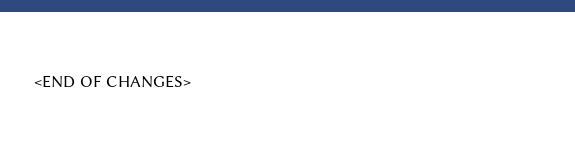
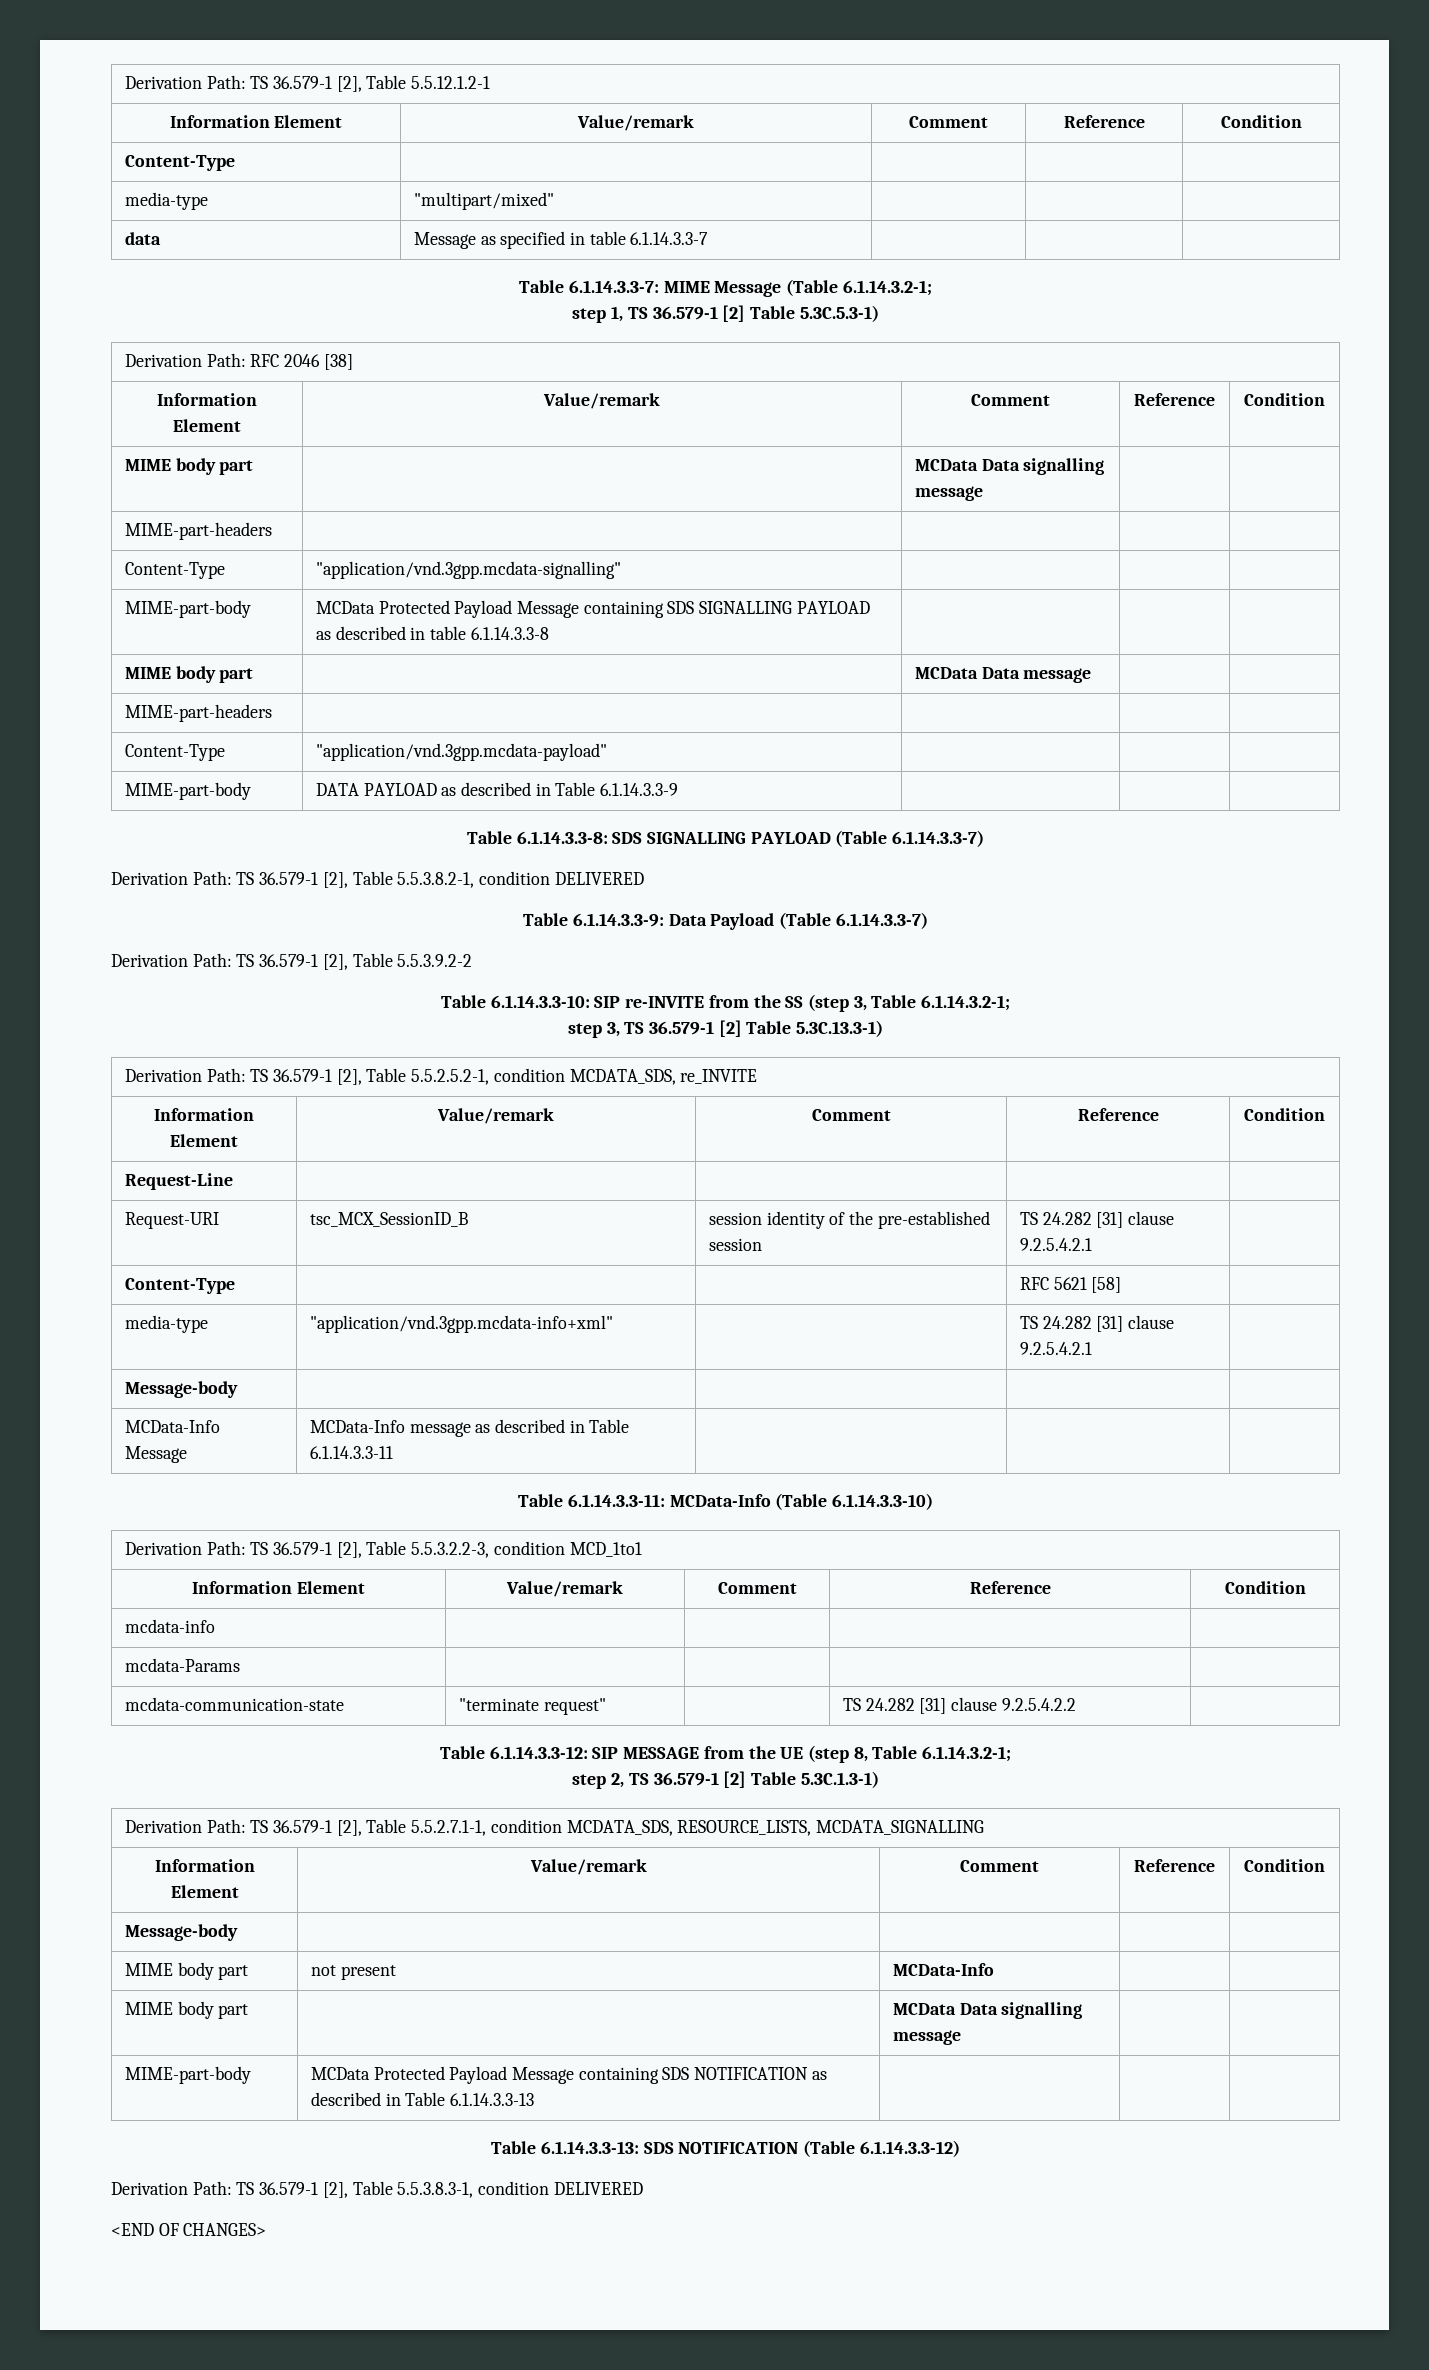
+ Derivation Path: TS 36.579-1 [2], Table 5.5.12.1.2-1
+ Information Element | Value/remark | Comment | Reference | Condition
+ Content-Type | | | |
+ media-type | "multipart/mixed" | | |
+ data | Message as specified in table 6.1.14.3.3-7 | | |
+ Table 6.1.14.3.3-7: MIME Message (Table 6.1.14.3.2-1;
+ step 1, TS 36.579-1 [2] Table 5.3C.5.3-1)
+ Derivation Path: RFC 2046 [38]
+ Information Element | Value/remark | Comment | Reference | Condition
+ MIME body part | | MCData Data signalling message | |
+ MIME-part-headers | | | |
+ Content-Type | "application/vnd.3gpp.mcdata-signalling" | | |
+ MIME-part-body | MCData Protected Payload Message containing SDS SIGNALLING PAYLOAD as described in table 6.1.14.3.3-8 | | |
+ MIME body part | | MCData Data message | |
+ MIME-part-headers | | | |
+ Content-Type | "application/vnd.3gpp.mcdata-payload" | | |
+ MIME-part-body | DATA PAYLOAD as described in Table 6.1.14.3.3-9 | | |
+ Table 6.1.14.3.3-8: SDS SIGNALLING PAYLOAD (Table 6.1.14.3.3-7)
+ Derivation Path: TS 36.579-1 [2], Table 5.5.3.8.2-1, condition DELIVERED
+ Table 6.1.14.3.3-9: Data Payload (Table 6.1.14.3.3-7)
+ Derivation Path: TS 36.579-1 [2], Table 5.5.3.9.2-2
+ Table 6.1.14.3.3-10: SIP re-INVITE from the SS (step 3, Table 6.1.14.3.2-1;
+ step 3, TS 36.579-1 [2] Table 5.3C.13.3-1)
+ Derivation Path: TS 36.579-1 [2], Table 5.5.2.5.2-1, condition MCDATA_SDS, re_INVITE
+ Information Element | Value/remark | Comment | Reference | Condition
+ Request-Line | | | |
+ Request-URI | tsc_MCX_SessionID_B | session identity of the pre-established session | TS 24.282 [31] clause 9.2.5.4.2.1 |
+ Content-Type | | | RFC 5621 [58] |
+ media-type | "application/vnd.3gpp.mcdata-info+xml" | | TS 24.282 [31] clause 9.2.5.4.2.1 |
+ Message-body | | | |
+ MCData-Info Message | MCData-Info message as described in Table 6.1.14.3.3-11 | | |
+ Table 6.1.14.3.3-11: MCData-Info (Table 6.1.14.3.3-10)
+ Derivation Path: TS 36.579-1 [2], Table 5.5.3.2.2-3, condition MCD_1to1
+ Information Element | Value/remark | Comment | Reference | Condition
+ mcdata-info | | | |
+ mcdata-Params | | | |
+ mcdata-communication-state | "terminate request" | | TS 24.282 [31] clause 9.2.5.4.2.2 |
+ Table 6.1.14.3.3-12: SIP MESSAGE from the UE (step 8, Table 6.1.14.3.2-1;
+ step 2, TS 36.579-1 [2] Table 5.3C.1.3-1)
+ Derivation Path: TS 36.579-1 [2], Table 5.5.2.7.1-1, condition MCDATA_SDS, RESOURCE_LISTS, MCDATA_SIGNALLING
+ Information Element | Value/remark | Comment | Reference | Condition
+ Message-body | | | |
+ MIME body part | not present | MCData-Info | |
+ MIME body part | | MCData Data signalling message | |
+ MIME-part-body | MCData Protected Payload Message containing SDS NOTIFICATION as described in Table 6.1.14.3.3-13 | | |
+ Table 6.1.14.3.3-13: SDS NOTIFICATION (Table 6.1.14.3.3-12)
+ Derivation Path: TS 36.579-1 [2], Table 5.5.3.8.3-1, condition DELIVERED

